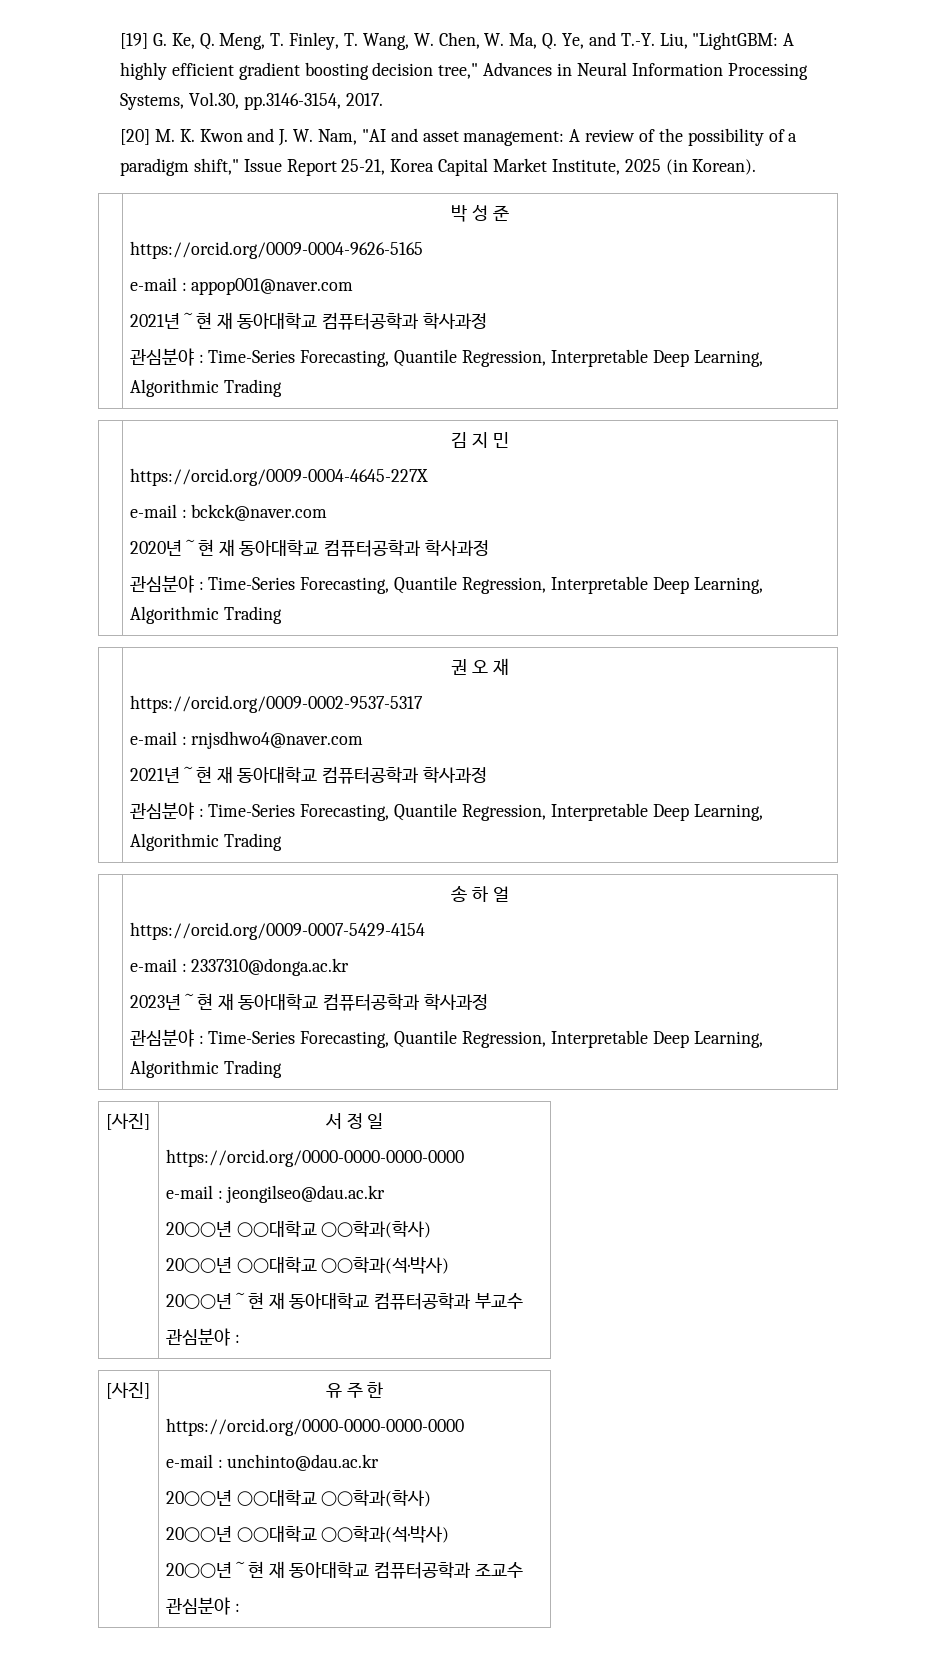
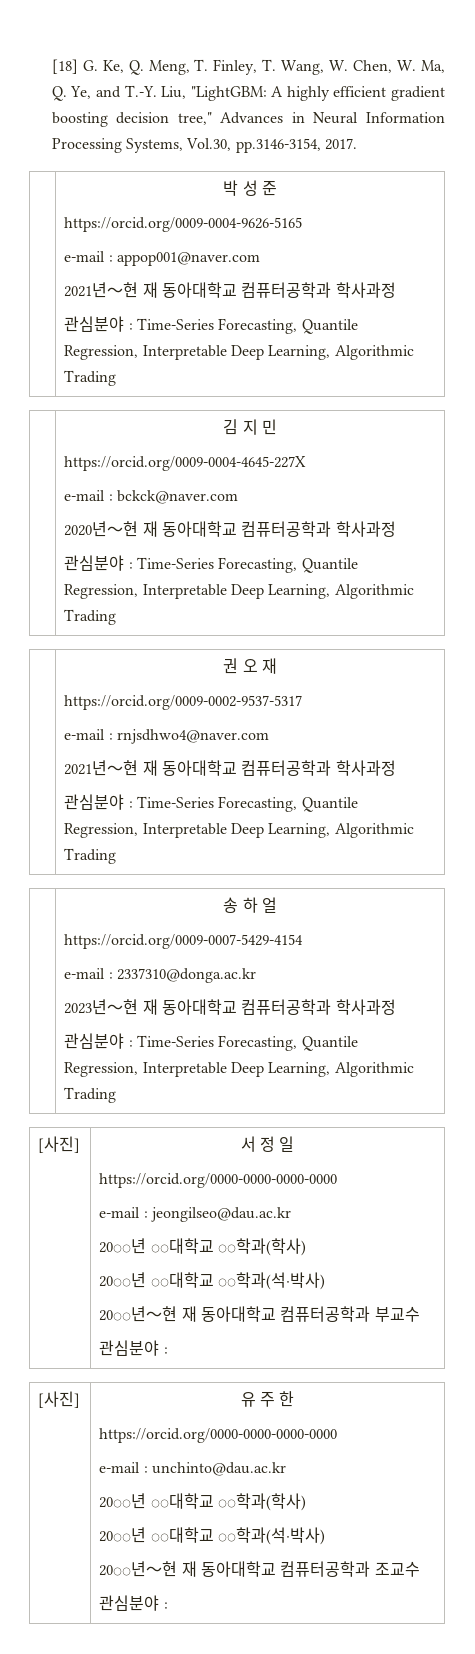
- [19] G. Ke, Q. Meng, T. Finley, T. Wang, W. Chen, W. Ma, Q. Ye, and T.-Y. Liu, "LightGBM: A highly efficient gradient boosting decision tree," Advances in Neural Information Processing Systems, Vol.30, pp.3146-3154, 2017.
+ [18] G. Ke, Q. Meng, T. Finley, T. Wang, W. Chen, W. Ma, Q. Ye, and T.-Y. Liu, "LightGBM: A highly efficient gradient boosting decision tree," Advances in Neural Information Processing Systems, Vol.30, pp.3146-3154, 2017.
- [20] M. K. Kwon and J. W. Nam, "AI and asset management: A review of the possibility of a paradigm shift," Issue Report 25-21, Korea Capital Market Institute, 2025 (in Korean).

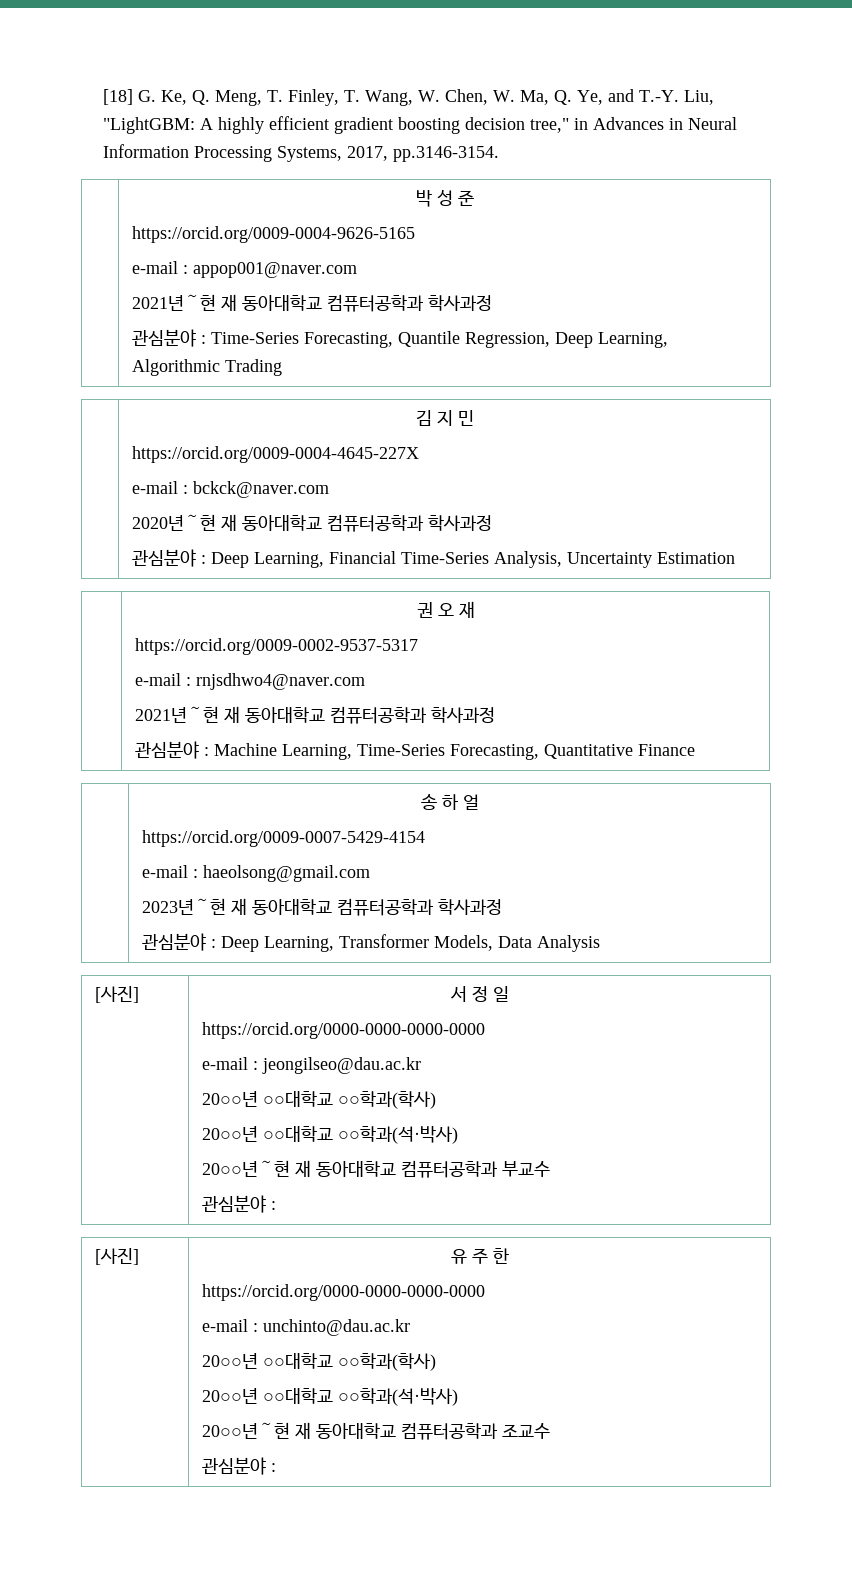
- [18] G. Ke, Q. Meng, T. Finley, T. Wang, W. Chen, W. Ma, Q. Ye, and T.-Y. Liu, "LightGBM: A highly efficient gradient boosting decision tree," Advances in Neural Information Processing Systems, Vol.30, pp.3146-3154, 2017.
+ [18] G. Ke, Q. Meng, T. Finley, T. Wang, W. Chen, W. Ma, Q. Ye, and T.-Y. Liu, "LightGBM: A highly efficient gradient boosting decision tree," in Advances in Neural Information Processing Systems, 2017, pp.3146-3154.
  | 박 성 준
  https://orcid.org/0009-0004-9626-5165
  e-mail : appop001@naver.com
  2021년～현 재 동아대학교 컴퓨터공학과 학사과정
- 관심분야 : Time-Series Forecasting, Quantile Regression, Interpretable Deep Learning, Algorithmic Trading
+ 관심분야 : Time-Series Forecasting, Quantile Regression, Deep Learning, Algorithmic Trading
  | 김 지 민
  https://orcid.org/0009-0004-4645-227X
  e-mail : bckck@naver.com
  2020년～현 재 동아대학교 컴퓨터공학과 학사과정
- 관심분야 : Time-Series Forecasting, Quantile Regression, Interpretable Deep Learning, Algorithmic Trading
+ 관심분야 : Deep Learning, Financial Time-Series Analysis, Uncertainty Estimation
  | 권 오 재
  https://orcid.org/0009-0002-9537-5317
  e-mail : rnjsdhwo4@naver.com
  2021년～현 재 동아대학교 컴퓨터공학과 학사과정
- 관심분야 : Time-Series Forecasting, Quantile Regression, Interpretable Deep Learning, Algorithmic Trading
+ 관심분야 : Machine Learning, Time-Series Forecasting, Quantitative Finance
  | 송 하 얼
  https://orcid.org/0009-0007-5429-4154
- e-mail : 2337310@donga.ac.kr
+ e-mail : haeolsong@gmail.com
  2023년～현 재 동아대학교 컴퓨터공학과 학사과정
- 관심분야 : Time-Series Forecasting, Quantile Regression, Interpretable Deep Learning, Algorithmic Trading
+ 관심분야 : Deep Learning, Transformer Models, Data Analysis

